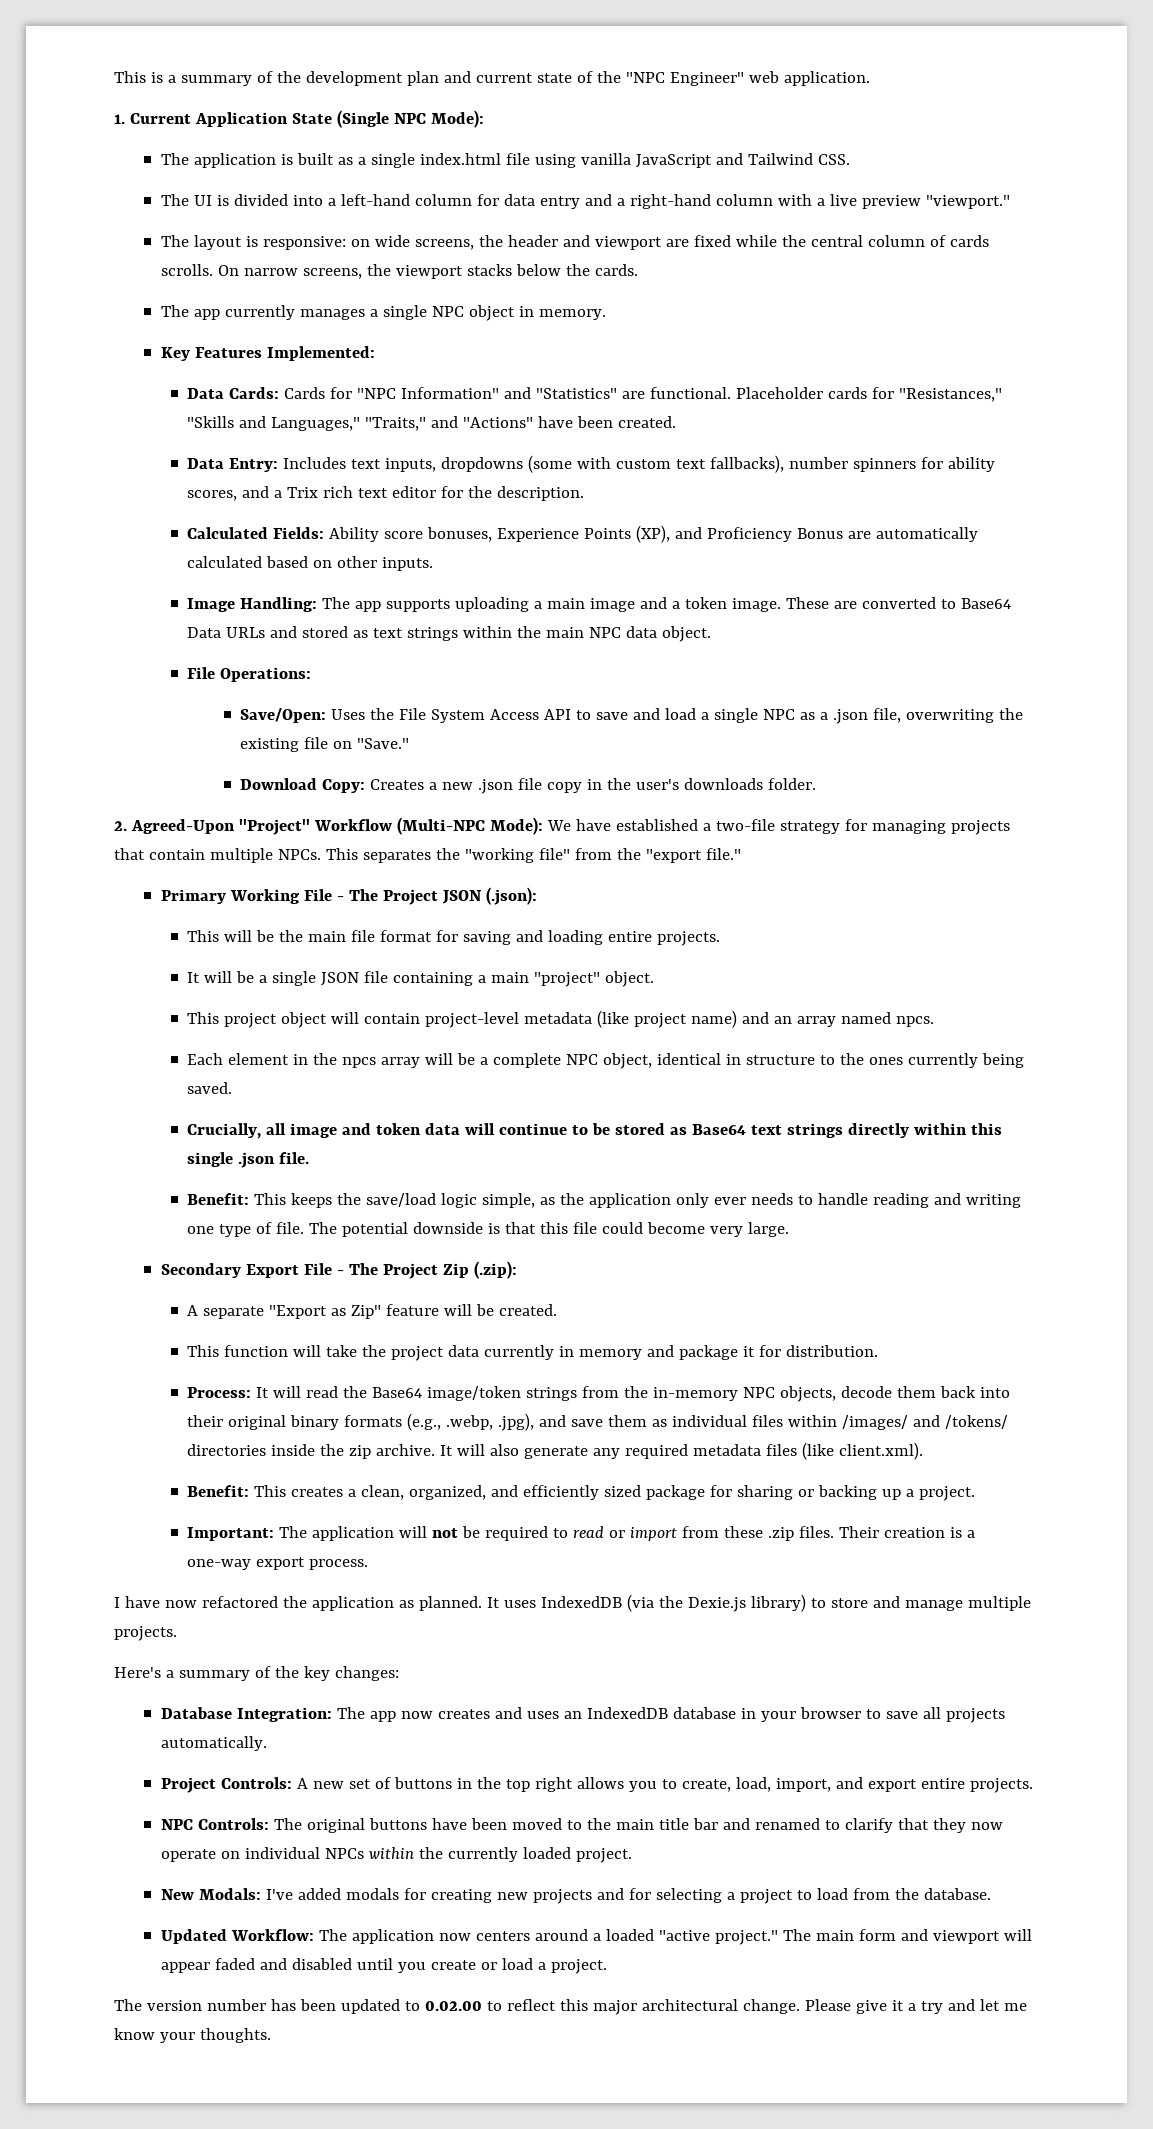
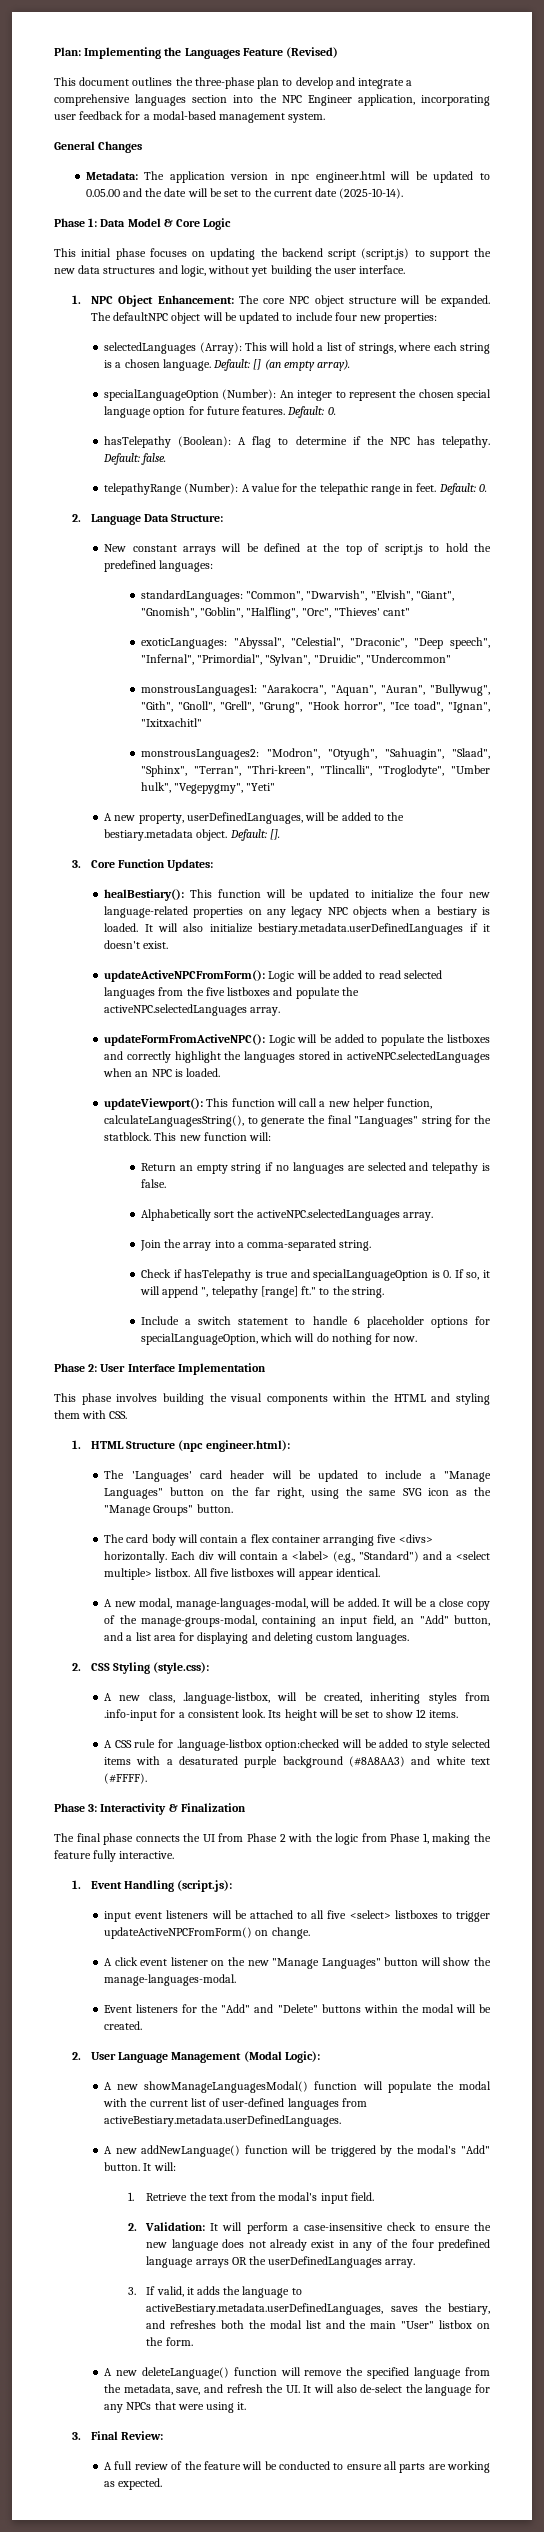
- This is a summary of the development plan and current state of the "NPC Engineer" web application.
- 1. Current Application State (Single NPC Mode):
- The application is built as a single index.html file using vanilla JavaScript and Tailwind CSS.
- The UI is divided into a left-hand column for data entry and a right-hand column with a live preview "viewport."
- The layout is responsive: on wide screens, the header and viewport are fixed while the central column of cards scrolls. On narrow screens, the viewport stacks below the cards.
- The app currently manages a single NPC object in memory.
- Key Features Implemented:
- Data Cards: Cards for "NPC Information" and "Statistics" are functional. Placeholder cards for "Resistances," "Skills and Languages," "Traits," and "Actions" have been created.
- Data Entry: Includes text inputs, dropdowns (some with custom text fallbacks), number spinners for ability scores, and a Trix rich text editor for the description.
- Calculated Fields: Ability score bonuses, Experience Points (XP), and Proficiency Bonus are automatically calculated based on other inputs.
- Image Handling: The app supports uploading a main image and a token image. These are converted to Base64 Data URLs and stored as text strings within the main NPC data object.
- File Operations:
- Save/Open: Uses the File System Access API to save and load a single NPC as a .json file, overwriting the existing file on "Save."
- Download Copy: Creates a new .json file copy in the user's downloads folder.
- 2. Agreed-Upon "Project" Workflow (Multi-NPC Mode): We have established a two-file strategy for managing projects that contain multiple NPCs. This separates the "working file" from the "export file."
- Primary Working File - The Project JSON (.json):
- This will be the main file format for saving and loading entire projects.
- It will be a single JSON file containing a main "project" object.
- This project object will contain project-level metadata (like project name) and an array named npcs.
- Each element in the npcs array will be a complete NPC object, identical in structure to the ones currently being saved.
- Crucially, all image and token data will continue to be stored as Base64 text strings directly within this single .json file.
- Benefit: This keeps the save/load logic simple, as the application only ever needs to handle reading and writing one type of file. The potential downside is that this file could become very large.
- Secondary Export File - The Project Zip (.zip):
- A separate "Export as Zip" feature will be created.
- This function will take the project data currently in memory and package it for distribution.
- Process: It will read the Base64 image/token strings from the in-memory NPC objects, decode them back into their original binary formats (e.g., .webp, .jpg), and save them as individual files within /images/ and /tokens/ directories inside the zip archive. It will also generate any required metadata files (like client.xml).
- Benefit: This creates a clean, organized, and efficiently sized package for sharing or backing up a project.
- Important: The application will not be required to read or import from these .zip files. Their creation is a one-way export process.
- I have now refactored the application as planned. It uses IndexedDB (via the Dexie.js library) to store and manage multiple projects.
- Here's a summary of the key changes:
- Database Integration: The app now creates and uses an IndexedDB database in your browser to save all projects automatically.
- Project Controls: A new set of buttons in the top right allows you to create, load, import, and export entire projects.
- NPC Controls: The original buttons have been moved to the main title bar and renamed to clarify that they now operate on individual NPCs within the currently loaded project.
- New Modals: I've added modals for creating new projects and for selecting a project to load from the database.
- Updated Workflow: The application now centers around a loaded "active project." The main form and viewport will appear faded and disabled until you create or load a project.
- The version number has been updated to 0.02.00 to reflect this major architectural change. Please give it a try and let me know your thoughts.
+ Plan: Implementing the Languages Feature (Revised)
+ This document outlines the three-phase plan to develop and integrate a comprehensive languages section into the NPC Engineer application, incorporating user feedback for a modal-based management system.
+ General Changes
+ Metadata: The application version in npc engineer.html will be updated to 0.05.00 and the date will be set to the current date (2025-10-14).
+ Phase 1: Data Model & Core Logic
+ This initial phase focuses on updating the backend script (script.js) to support the new data structures and logic, without yet building the user interface.
+ 1. NPC Object Enhancement: The core NPC object structure will be expanded. The defaultNPC object will be updated to include four new properties:
+ selectedLanguages (Array): This will hold a list of strings, where each string is a chosen language. Default: [] (an empty array).
+ specialLanguageOption (Number): An integer to represent the chosen special language option for future features. Default: 0.
+ hasTelepathy (Boolean): A flag to determine if the NPC has telepathy. Default: false.
+ telepathyRange (Number): A value for the telepathic range in feet. Default: 0.
+ 2. Language Data Structure:
+ New constant arrays will be defined at the top of script.js to hold the predefined languages:
+ standardLanguages: "Common", "Dwarvish", "Elvish", "Giant", "Gnomish", "Goblin", "Halfling", "Orc", "Thieves' cant"
+ exoticLanguages: "Abyssal", "Celestial", "Draconic", "Deep speech", "Infernal", "Primordial", "Sylvan", "Druidic", "Undercommon"
+ monstrousLanguages1: "Aarakocra", "Aquan", "Auran", "Bullywug", "Gith", "Gnoll", "Grell", "Grung", "Hook horror", "Ice toad", "Ignan", "Ixitxachitl"
+ monstrousLanguages2: "Modron", "Otyugh", "Sahuagin", "Slaad", "Sphinx", "Terran", "Thri-kreen", "Tlincalli", "Troglodyte", "Umber hulk", "Vegepygmy", "Yeti"
+ A new property, userDefinedLanguages, will be added to the bestiary.metadata object. Default: [].
+ 3. Core Function Updates:
+ healBestiary(): This function will be updated to initialize the four new language-related properties on any legacy NPC objects when a bestiary is loaded. It will also initialize bestiary.metadata.userDefinedLanguages if it doesn't exist.
+ updateActiveNPCFromForm(): Logic will be added to read selected languages from the five listboxes and populate the activeNPC.selectedLanguages array.
+ updateFormFromActiveNPC(): Logic will be added to populate the listboxes and correctly highlight the languages stored in activeNPC.selectedLanguages when an NPC is loaded.
+ updateViewport(): This function will call a new helper function, calculateLanguagesString(), to generate the final "Languages" string for the statblock. This new function will:
+ Return an empty string if no languages are selected and telepathy is false.
+ Alphabetically sort the activeNPC.selectedLanguages array.
+ Join the array into a comma-separated string.
+ Check if hasTelepathy is true and specialLanguageOption is 0. If so, it will append ", telepathy [range] ft." to the string.
+ Include a switch statement to handle 6 placeholder options for specialLanguageOption, which will do nothing for now.
+ Phase 2: User Interface Implementation
+ This phase involves building the visual components within the HTML and styling them with CSS.
+ 1. HTML Structure (npc engineer.html):
+ The 'Languages' card header will be updated to include a "Manage Languages" button on the far right, using the same SVG icon as the "Manage Groups" button.
+ The card body will contain a flex container arranging five <divs> horizontally. Each div will contain a <label> (e.g., "Standard") and a <select multiple> listbox. All five listboxes will appear identical.
+ A new modal, manage-languages-modal, will be added. It will be a close copy of the manage-groups-modal, containing an input field, an "Add" button, and a list area for displaying and deleting custom languages.
+ 2. CSS Styling (style.css):
+ A new class, .language-listbox, will be created, inheriting styles from .info-input for a consistent look. Its height will be set to show 12 items.
+ A CSS rule for .language-listbox option:checked will be added to style selected items with a desaturated purple background (#8A8AA3) and white text (#FFFF).
+ Phase 3: Interactivity & Finalization
+ The final phase connects the UI from Phase 2 with the logic from Phase 1, making the feature fully interactive.
+ 1. Event Handling (script.js):
+ input event listeners will be attached to all five <select> listboxes to trigger updateActiveNPCFromForm() on change.
+ A click event listener on the new "Manage Languages" button will show the manage-languages-modal.
+ Event listeners for the "Add" and "Delete" buttons within the modal will be created.
+ 2. User Language Management (Modal Logic):
+ A new showManageLanguagesModal() function will populate the modal with the current list of user-defined languages from activeBestiary.metadata.userDefinedLanguages.
+ A new addNewLanguage() function will be triggered by the modal's "Add" button. It will:
+ 1. Retrieve the text from the modal's input field.
+ 2. Validation: It will perform a case-insensitive check to ensure the new language does not already exist in any of the four predefined language arrays OR the userDefinedLanguages array.
+ 3. If valid, it adds the language to activeBestiary.metadata.userDefinedLanguages, saves the bestiary, and refreshes both the modal list and the main "User" listbox on the form.
+ A new deleteLanguage() function will remove the specified language from the metadata, save, and refresh the UI. It will also de-select the language for any NPCs that were using it.
+ 3. Final Review:
+ A full review of the feature will be conducted to ensure all parts are working as expected.

